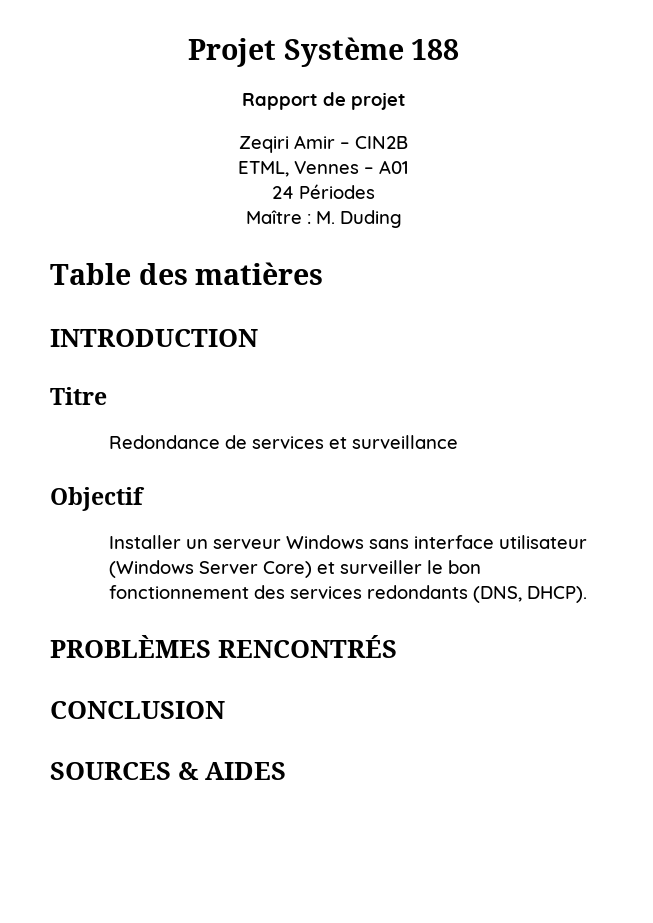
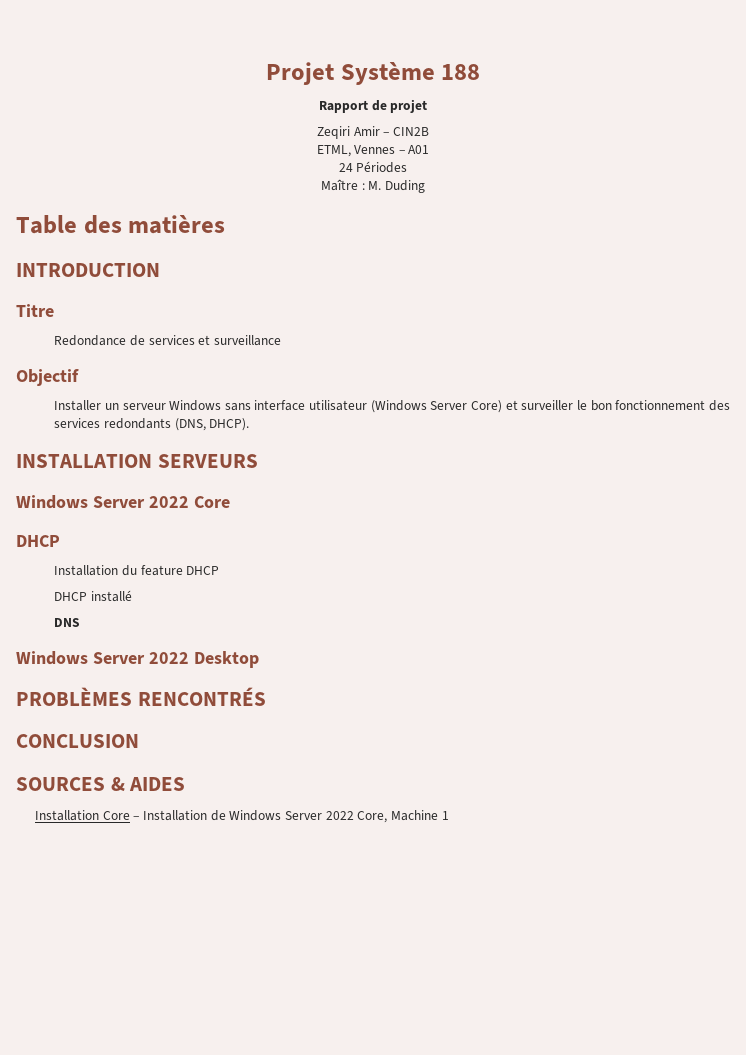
+ INSTALLATION SERVEURS
+ Windows Server 2022 Core
+ DHCP
+ Installation du feature DHCP
+ DHCP installé
+ DNS
+ Windows Server 2022 Desktop
+ Installation Core – Installation de Windows Server 2022 Core, Machine 1

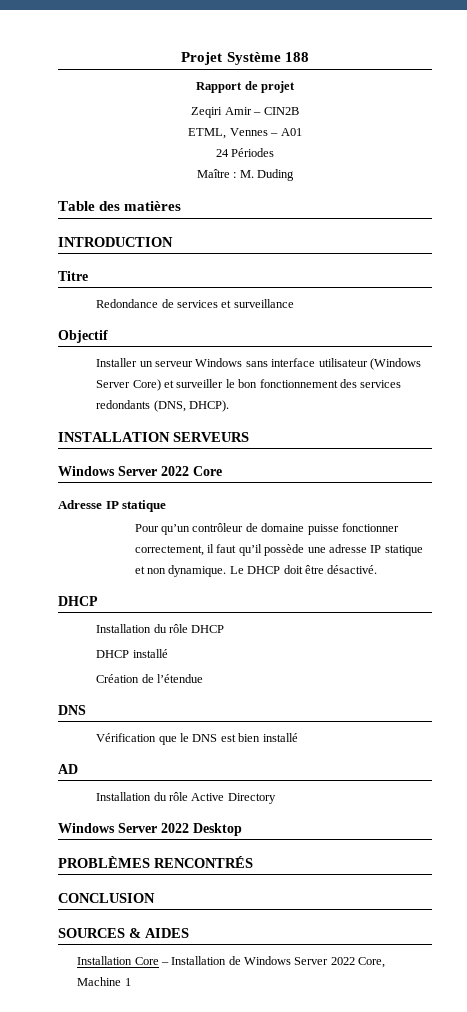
+ Adresse IP statique
+ Pour qu’un contrôleur de domaine puisse fonctionner correctement, il faut qu’il possède une adresse IP statique et non dynamique. Le DHCP doit être désactivé.
- Installation du feature DHCP
+ Installation du rôle DHCP
+ Création de l’étendue
  DNS
+ Vérification que le DNS est bien installé
+ AD
+ Installation du rôle Active Directory

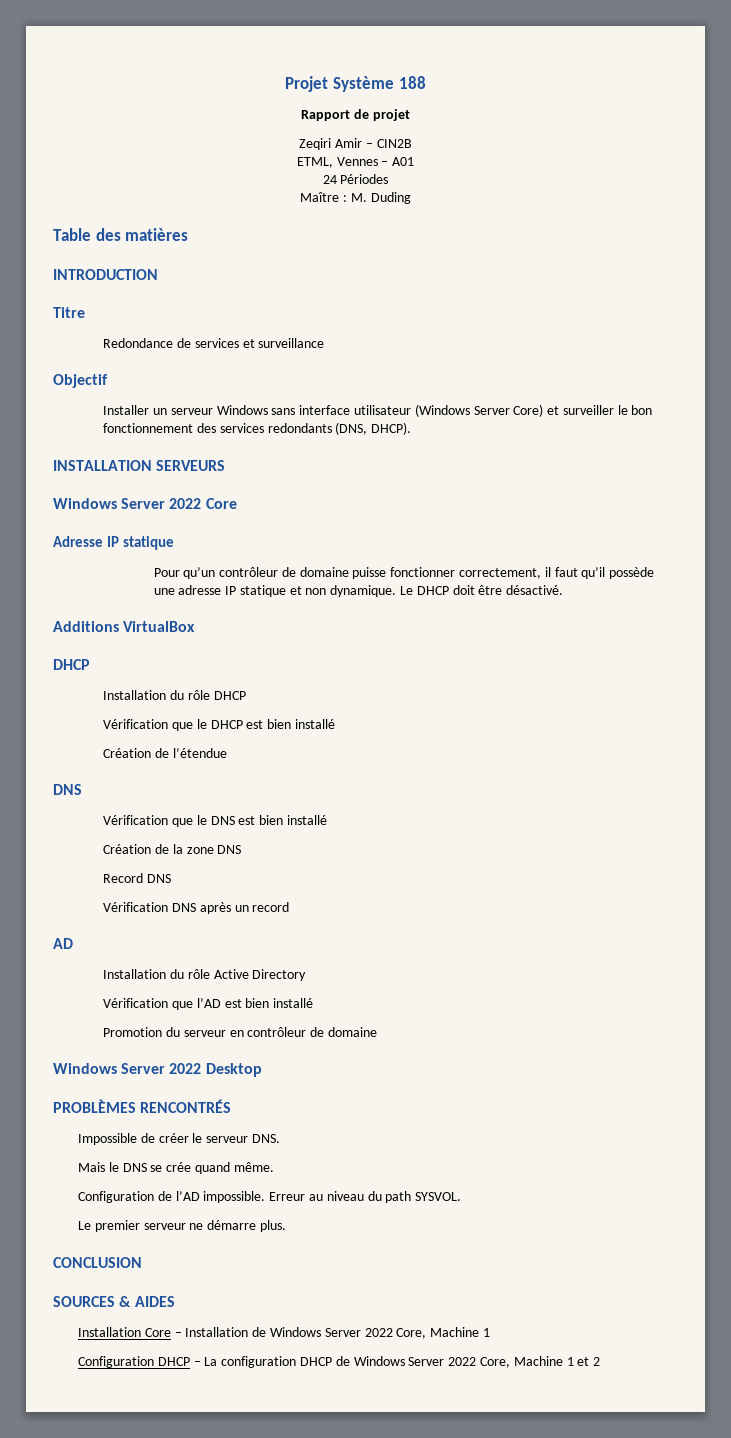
+ Additions VirtualBox
- DHCP installé
+ Vérification que le DHCP est bien installé
+ Création de la zone DNS
+ Record DNS
+ Vérification DNS après un record
+ Vérification que l’AD est bien installé
+ Promotion du serveur en contrôleur de domaine
+ Impossible de créer le serveur DNS.
+ Mais le DNS se crée quand même.
+ Configuration de l’AD impossible. Erreur au niveau du path SYSVOL.
+ Le premier serveur ne démarre plus.
+ Configuration DHCP – La configuration DHCP de Windows Server 2022 Core, Machine 1 et 2

